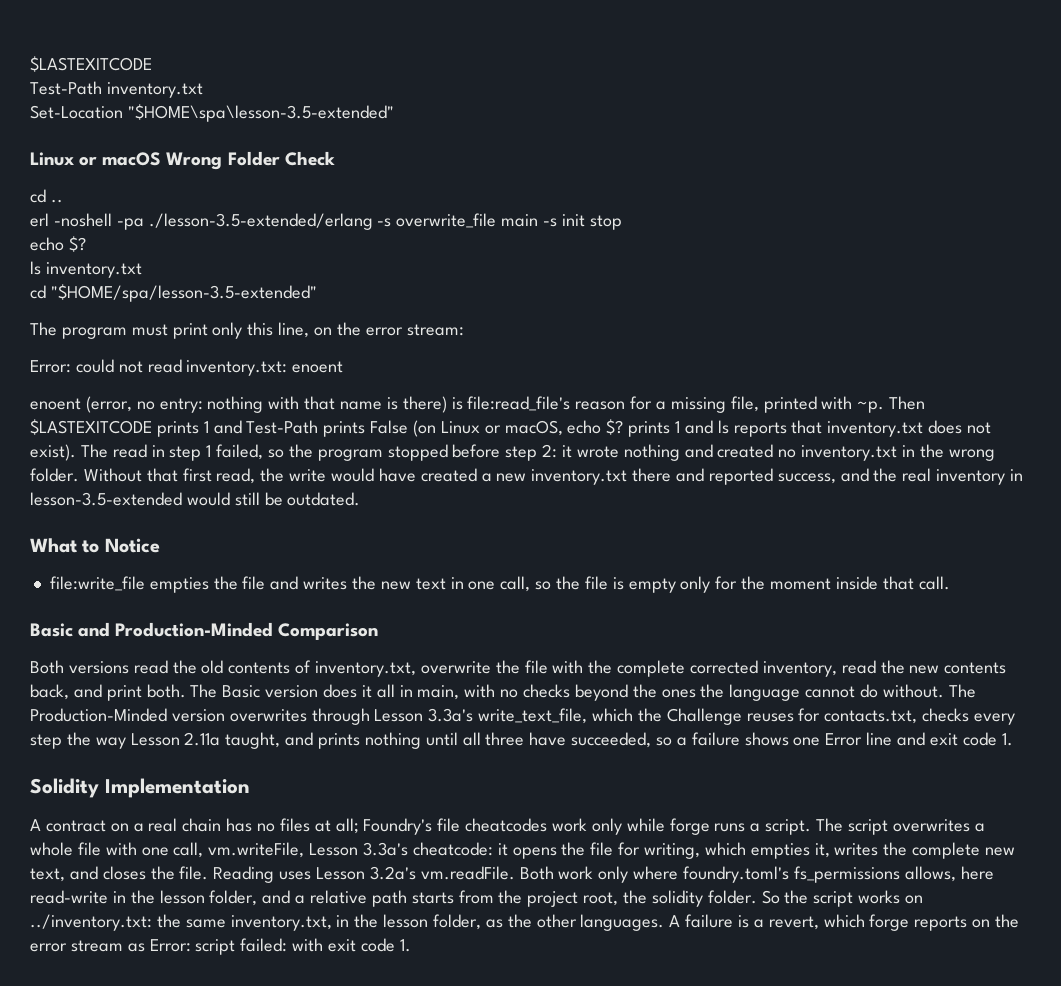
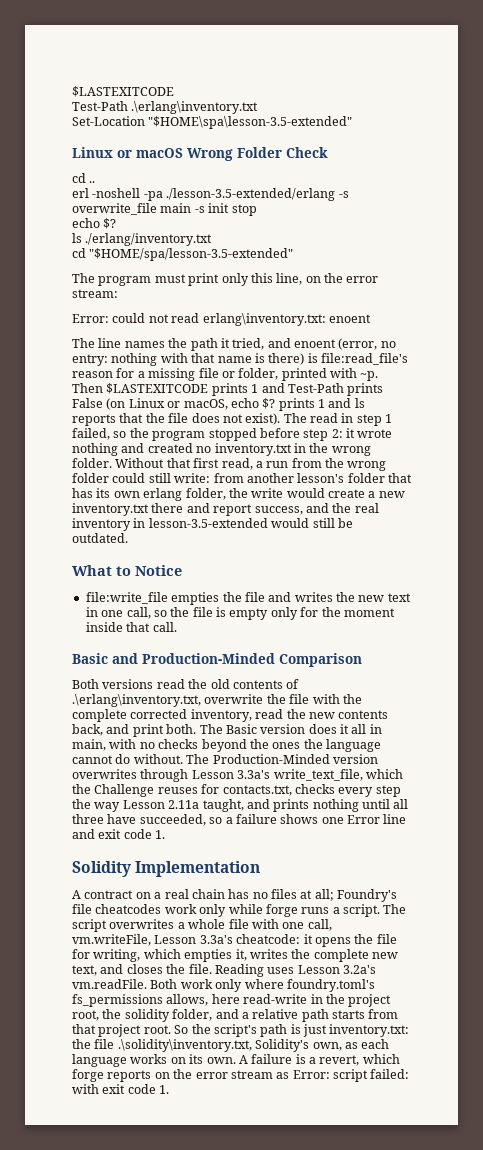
- Test-Path inventory.txt
+ Test-Path .\erlang\inventory.txt
- ls inventory.txt
+ ls ./erlang/inventory.txt
- Error: could not read inventory.txt: enoent
+ Error: could not read erlang\inventory.txt: enoent
- enoent (error, no entry: nothing with that name is there) is file:read_file's reason for a missing file, printed with ~p.
+ The line names the path it tried, and enoent (error, no entry: nothing with that name is there) is file:read_file's reason for a missing file or folder, printed with ~p.
- Then $LASTEXITCODE prints 1 and Test-Path prints False (on Linux or macOS, echo $? prints 1 and ls reports that inventory.txt does not exist).
+ Then $LASTEXITCODE prints 1 and Test-Path prints False (on Linux or macOS, echo $? prints 1 and ls reports that the file does not exist).
- Without that first read, the write would have created a new inventory.txt there and reported success, and the real inventory in lesson-3.5-extended would still be outdated.
+ Without that first read, a run from the wrong folder could still write: from another lesson's folder that has its own erlang folder, the write would create a new inventory.txt there and report success, and the real inventory in lesson-3.5-extended would still be outdated.
- Both versions read the old contents of inventory.txt, overwrite the file with the complete corrected inventory, read the new contents back, and print both.
+ Both versions read the old contents of .\erlang\inventory.txt, overwrite the file with the complete corrected inventory, read the new contents back, and print both.
- Reading uses Lesson 3.2a's vm.readFile. Both work only where foundry.toml's fs_permissions allows, here read-write in the lesson folder, and a relative path starts from the project root, the solidity folder. So the script works on ../inventory.txt: the same inventory.txt, in the lesson folder, as the other languages.
+ Reading uses Lesson 3.2a's vm.readFile. Both work only where foundry.toml's fs_permissions allows, here read-write in the project root, the solidity folder, and a relative path starts from that project root. So the script's path is just inventory.txt: the file .\solidity\inventory.txt, Solidity's own, as each language works on its own.

